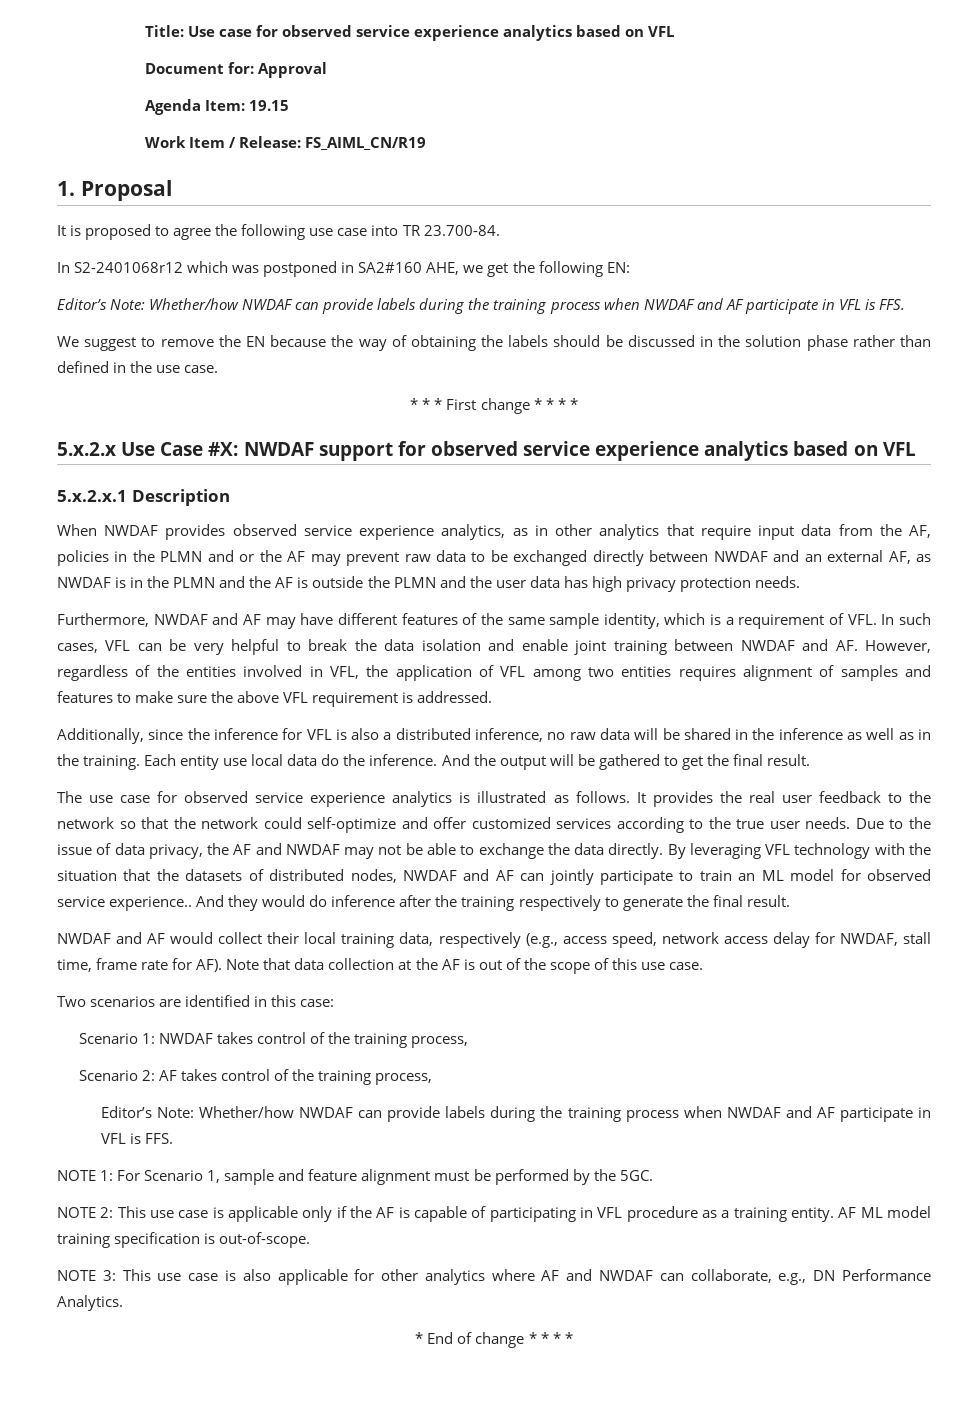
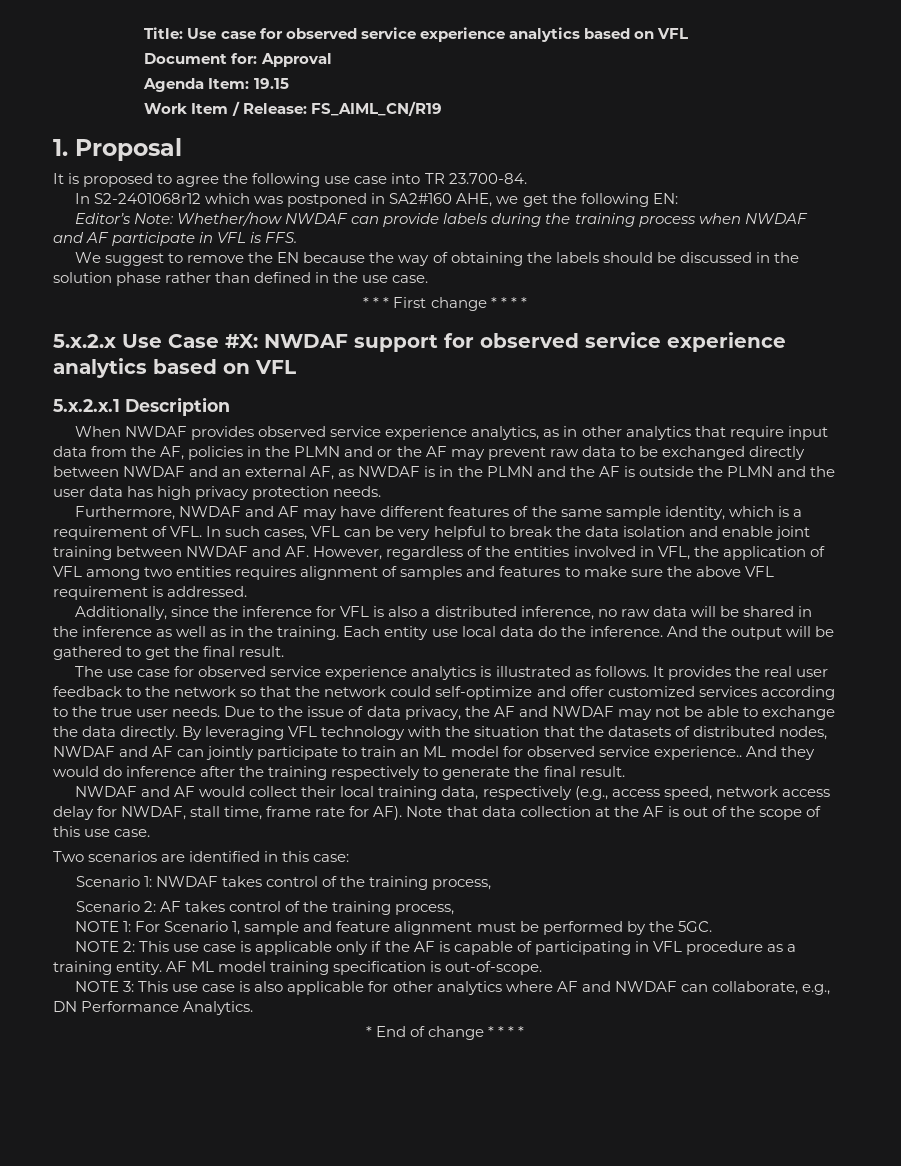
  Scenario 2: AF takes control of the training process,
- Editor’s Note: Whether/how NWDAF can provide labels during the training process when NWDAF and AF participate in VFL is FFS.

